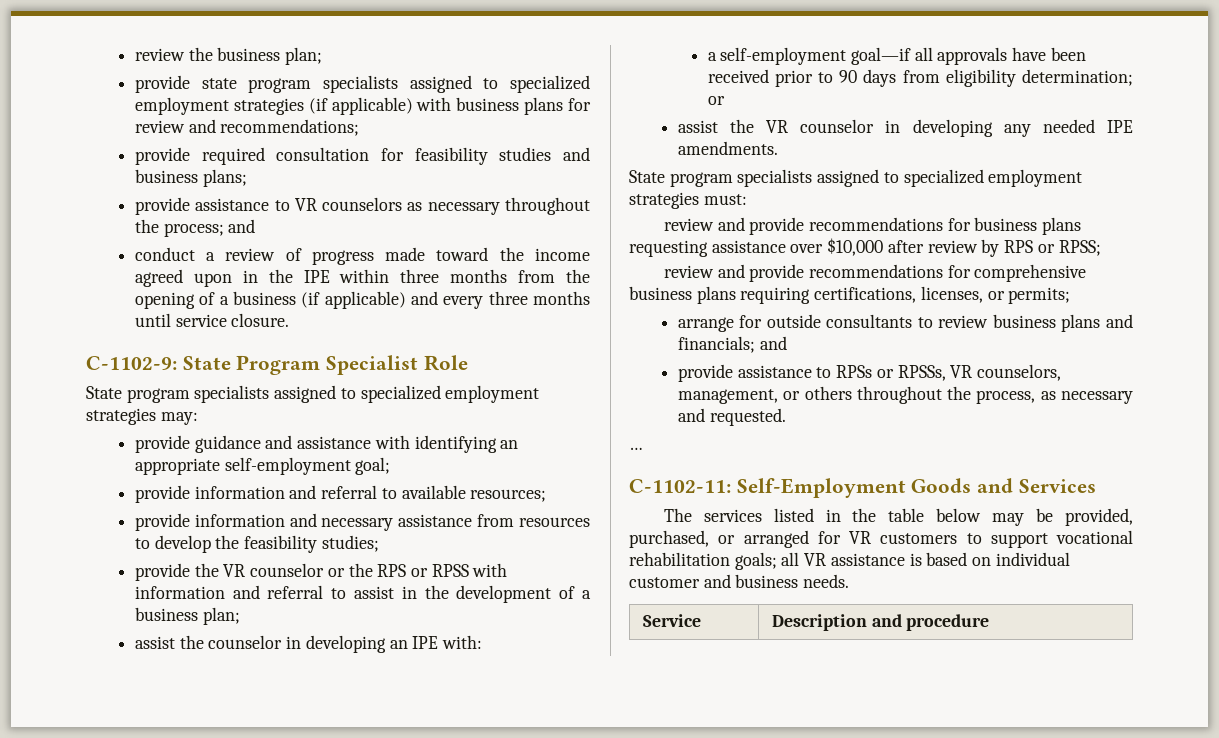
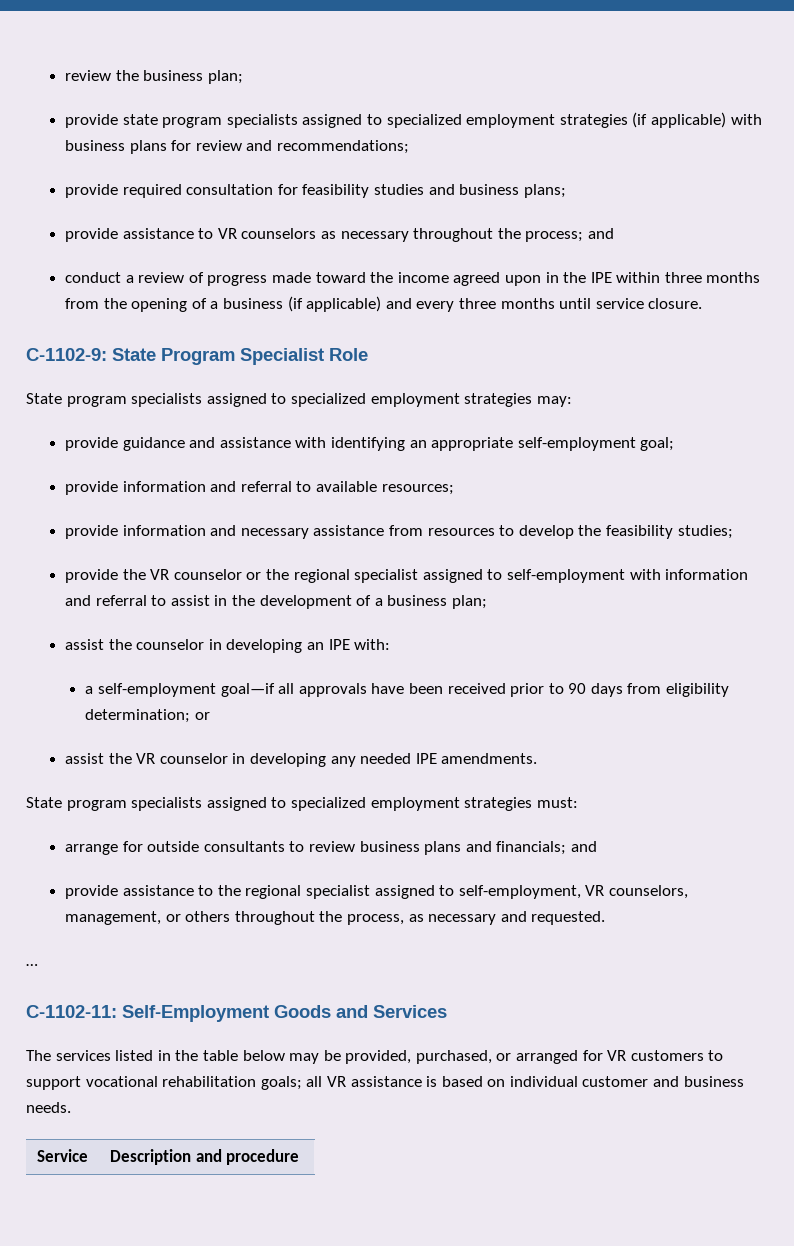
- provide the VR counselor or the RPS or RPSS with information and referral to assist in the development of a business plan;
+ provide the VR counselor or the regional specialist assigned to self-employment with information and referral to assist in the development of a business plan;
- review and provide recommendations for business plans requesting assistance over $10,000 after review by RPS or RPSS;
- review and provide recommendations for comprehensive business plans requiring certifications, licenses, or permits;
- provide assistance to RPSs or RPSSs, VR counselors, management, or others throughout the process, as necessary and requested.
+ provide assistance to the regional specialist assigned to self-employment, VR counselors, management, or others throughout the process, as necessary and requested.

